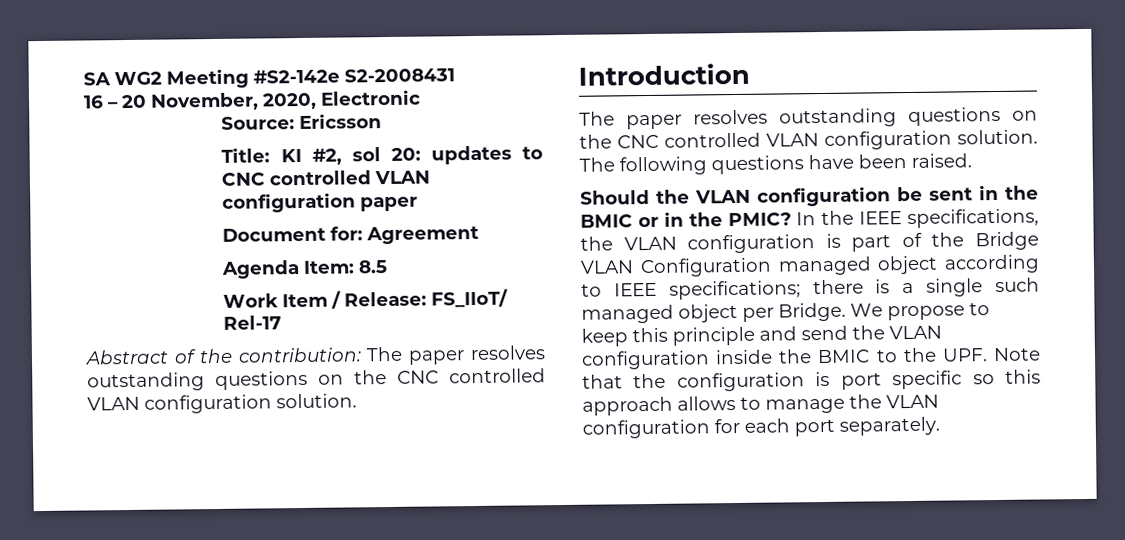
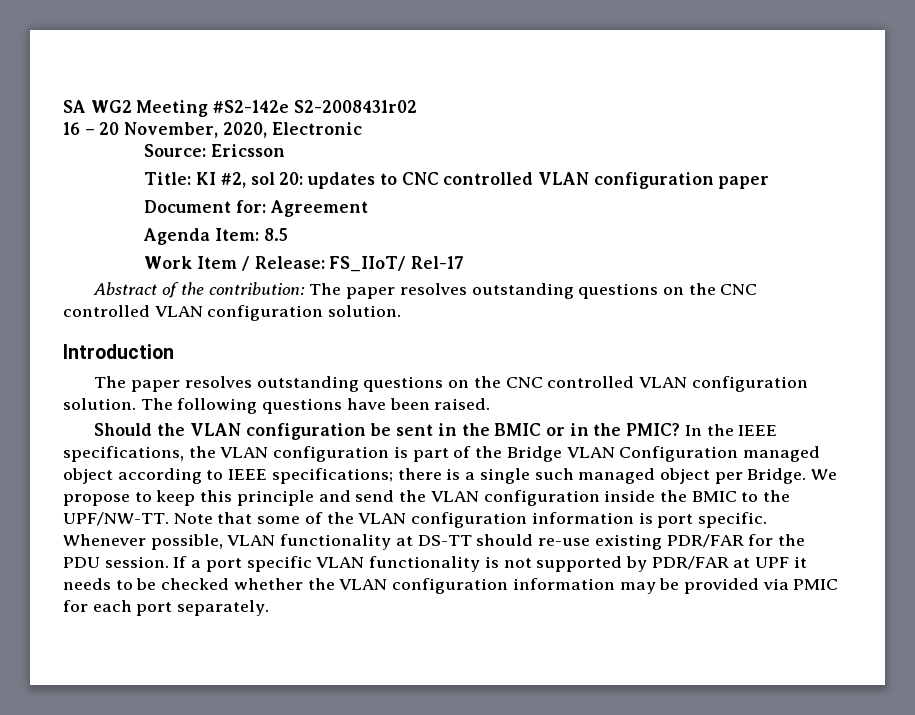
- SA WG2 Meeting #S2-142e S2-2008431
+ SA WG2 Meeting #S2-142e S2-2008431r02
- We propose to keep this principle and send the VLAN configuration inside the BMIC to the UPF. Note that the configuration is port specific so this approach allows to manage the VLAN configuration for each port separately.
+ We propose to keep this principle and send the VLAN configuration inside the BMIC to the UPF/NW-TT. Note that some of the VLAN configuration information is port specific. Whenever possible, VLAN functionality at DS-TT should re-use existing PDR/FAR for the PDU session. If a port specific VLAN functionality is not supported by PDR/FAR at UPF it needs to be checked whether the VLAN configuration information may be provided via PMIC for each port separately.

